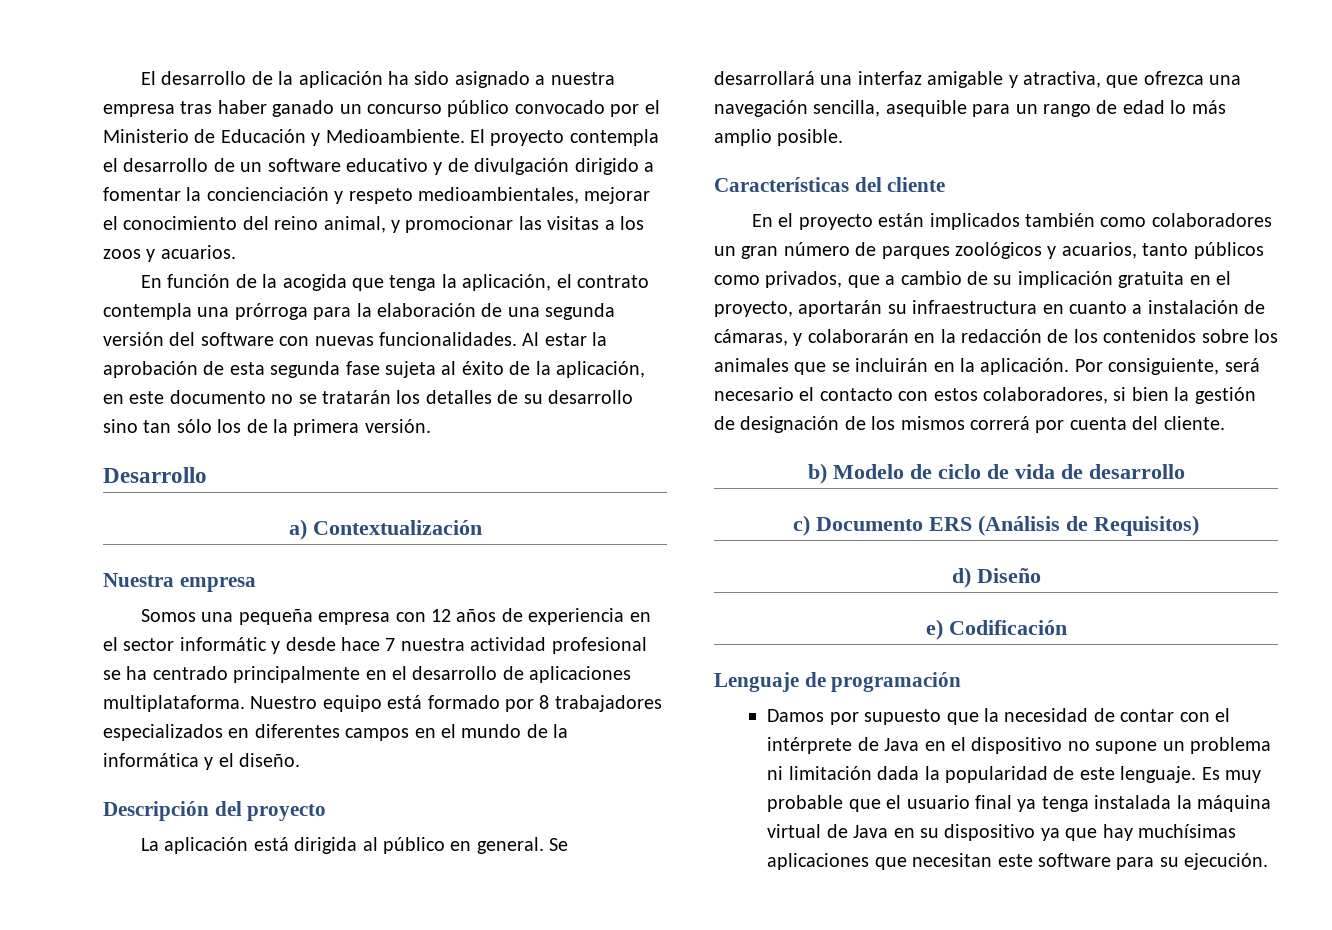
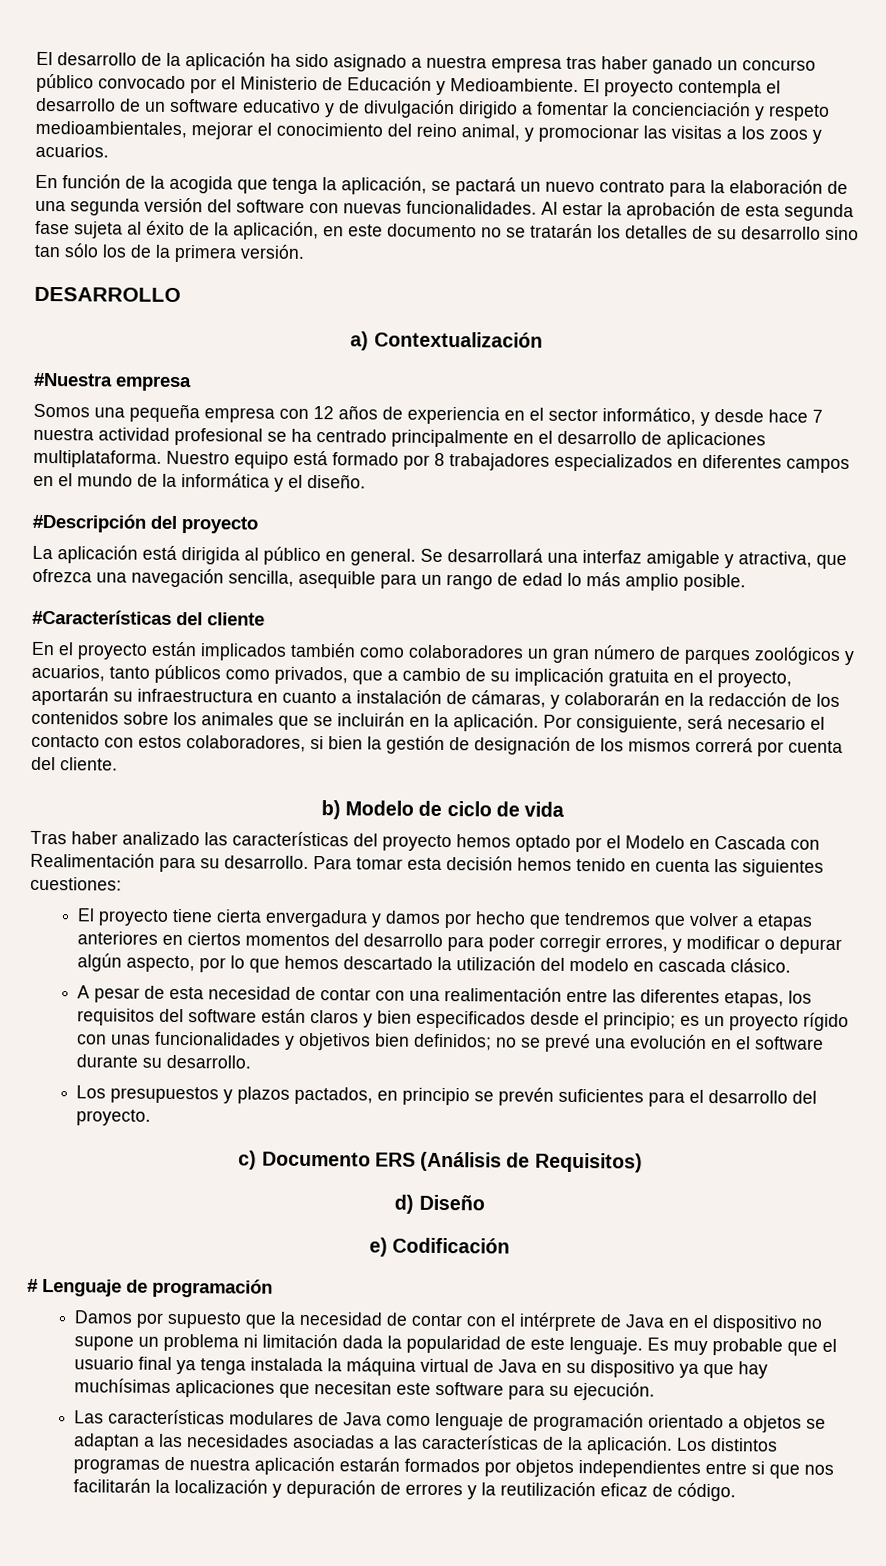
- En función de la acogida que tenga la aplicación, el contrato contempla una prórroga para la elaboración de una segunda versión del software con nuevas funcionalidades.
+ En función de la acogida que tenga la aplicación, se pactará un nuevo contrato para la elaboración de una segunda versión del software con nuevas funcionalidades.
- Desarrollo
+ DESARROLLO
- Nuestra empresa
+ #Nuestra empresa
- Somos una pequeña empresa con 12 años de experiencia en el sector informátic y desde hace 7 nuestra actividad profesional se ha centrado principalmente en el desarrollo de aplicaciones multiplataforma.
+ Somos una pequeña empresa con 12 años de experiencia en el sector informático, y desde hace 7 nuestra actividad profesional se ha centrado principalmente en el desarrollo de aplicaciones multiplataforma.
- Descripción del proyecto
+ #Descripción del proyecto
- Características del cliente
+ #Características del cliente
- b) Modelo de ciclo de vida de desarrollo
+ b) Modelo de ciclo de vida
+ Tras haber analizado las características del proyecto hemos optado por el Modelo en Cascada con Realimentación para su desarrollo. Para tomar esta decisión hemos tenido en cuenta las siguientes cuestiones:
+ El proyecto tiene cierta envergadura y damos por hecho que tendremos que volver a etapas anteriores en ciertos momentos del desarrollo para poder corregir errores, y modificar o depurar algún aspecto, por lo que hemos descartado la utilización del modelo en cascada clásico.
+ A pesar de esta necesidad de contar con una realimentación entre las diferentes etapas, los requisitos del software están claros y bien especificados desde el principio; es un proyecto rígido con unas funcionalidades y objetivos bien definidos; no se prevé una evolución en el software durante su desarrollo.
+ Los presupuestos y plazos pactados, en principio se prevén suficientes para el desarrollo del proyecto.
- Lenguaje de programación
+ # Lenguaje de programación
+ Las características modulares de Java como lenguaje de programación orientado a objetos se adaptan a las necesidades asociadas a las características de la aplicación. Los distintos programas de nuestra aplicación estarán formados por objetos independientes entre si que nos facilitarán la localización y depuración de errores y la reutilización eficaz de código.

